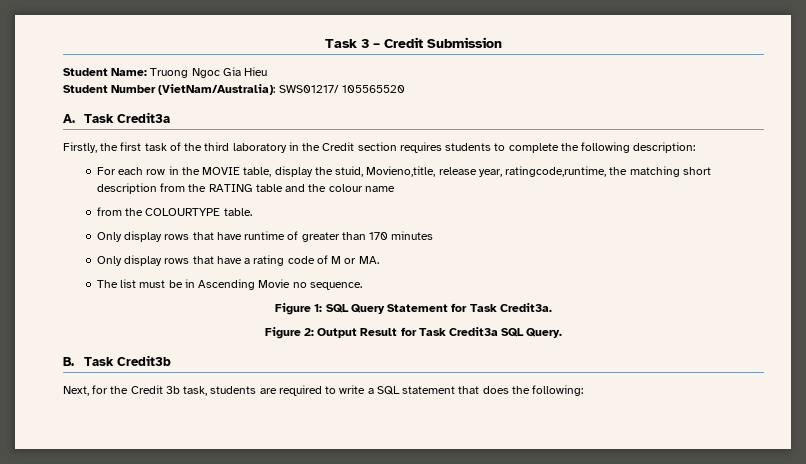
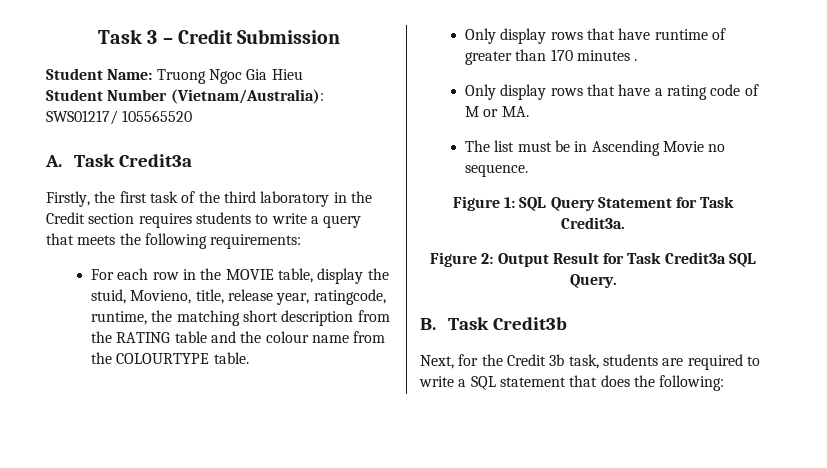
- Student Number (VietNam/Australia): SWS01217/ 105565520
+ Student Number (Vietnam/Australia): SWS01217/ 105565520
- Firstly, the first task of the third laboratory in the Credit section requires students to complete the following description:
+ Firstly, the first task of the third laboratory in the Credit section requires students to write a query that meets the following requirements:
- For each row in the MOVIE table, display the stuid, Movieno,title, release year, ratingcode,runtime, the matching short description from the RATING table and the colour name
- from the COLOURTYPE table.
+ For each row in the MOVIE table, display the stuid, Movieno, title, release year, ratingcode, runtime, the matching short description from the RATING table and the colour name from the COLOURTYPE table.
- Only display rows that have runtime of greater than 170 minutes
+ Only display rows that have runtime of greater than 170 minutes .

